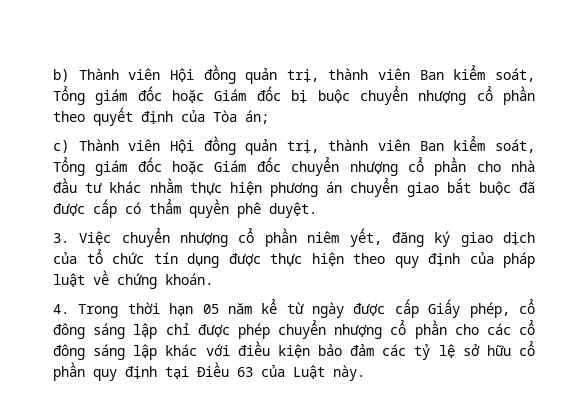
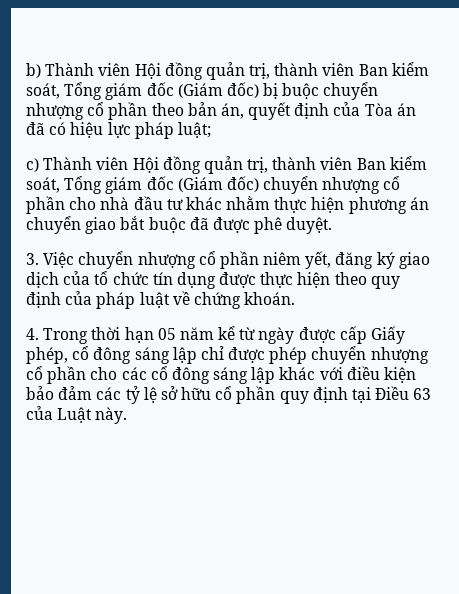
- b) Thành viên Hội đồng quản trị, thành viên Ban kiểm soát, Tổng giám đốc hoặc Giám đốc bị buộc chuyển nhượng cổ phần theo quyết định của Tòa án;
+ b) Thành viên Hội đồng quản trị, thành viên Ban kiểm soát, Tổng giám đốc (Giám đốc) bị buộc chuyển nhượng cổ phần theo bản án, quyết định của Tòa án đã có hiệu lực pháp luật;
- c) Thành viên Hội đồng quản trị, thành viên Ban kiểm soát, Tổng giám đốc hoặc Giám đốc chuyển nhượng cổ phần cho nhà đầu tư khác nhằm thực hiện phương án chuyển giao bắt buộc đã được cấp có thẩm quyền phê duyệt.
+ c) Thành viên Hội đồng quản trị, thành viên Ban kiểm soát, Tổng giám đốc (Giám đốc) chuyển nhượng cổ phần cho nhà đầu tư khác nhằm thực hiện phương án chuyển giao bắt buộc đã được phê duyệt.

